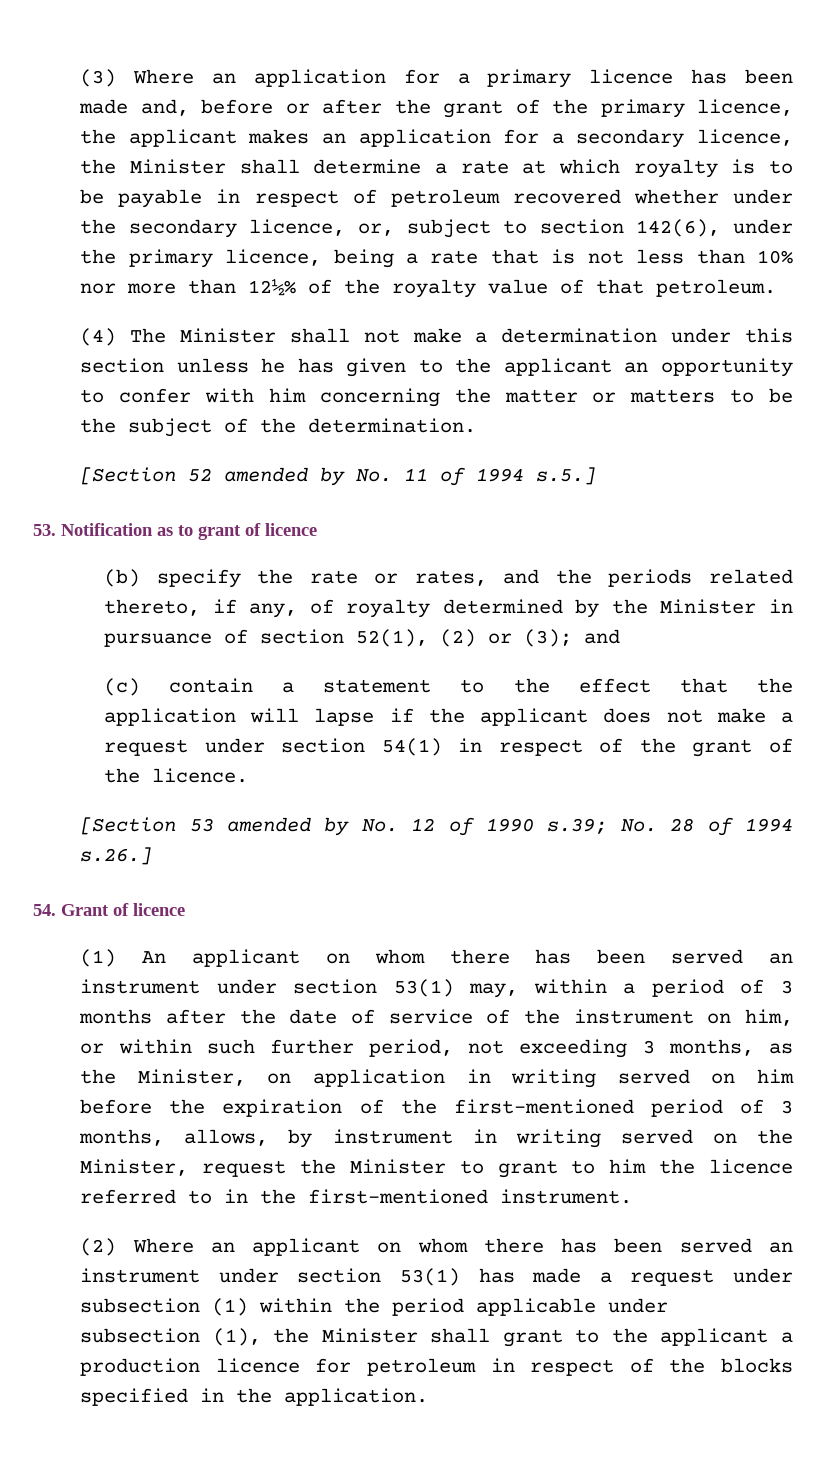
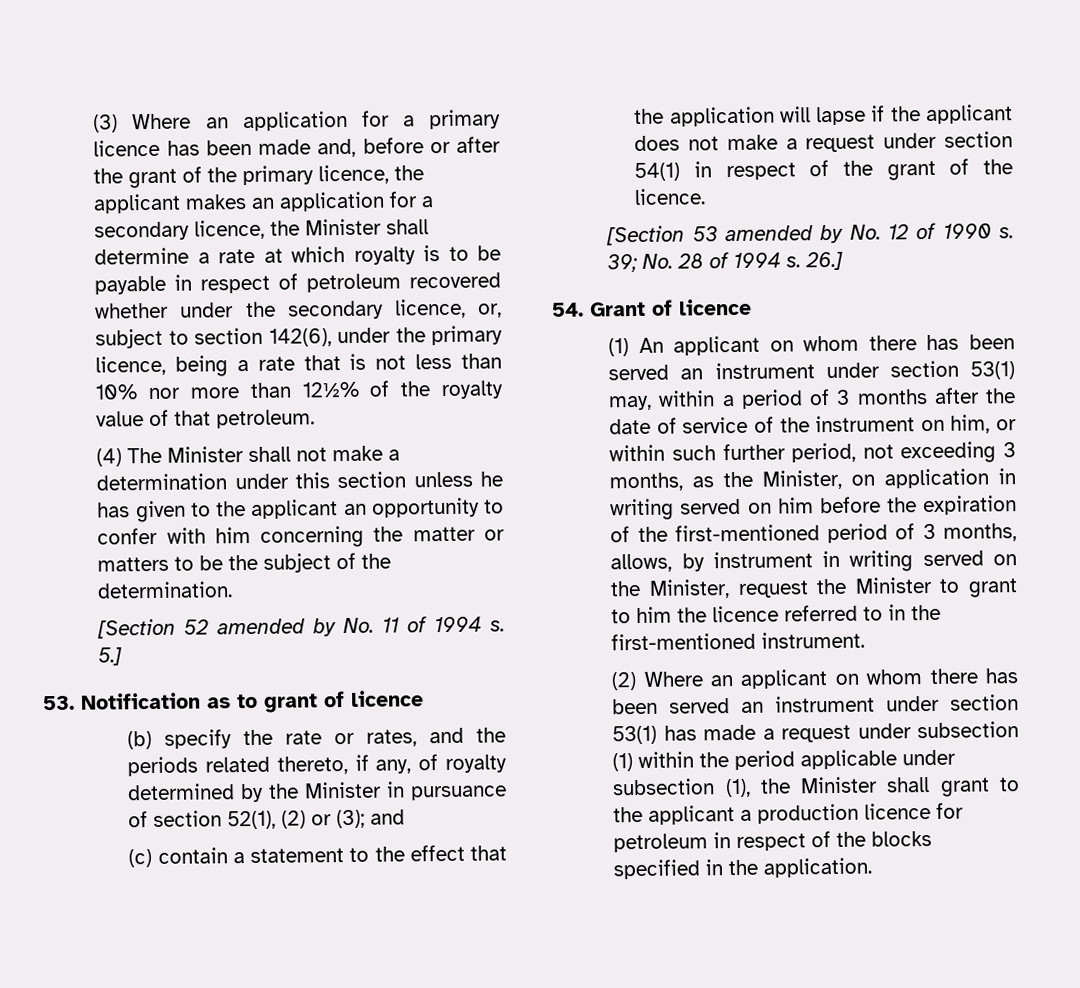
- [Section 52 amended by No. 11 of 1994 s.5.]
+ [Section 52 amended by No. 11 of 1994 s. 5.]
- [Section 53 amended by No. 12 of 1990 s.39; No. 28 of 1994 s.26.]
+ [Section 53 amended by No. 12 of 1990 s. 39; No. 28 of 1994 s. 26.]

